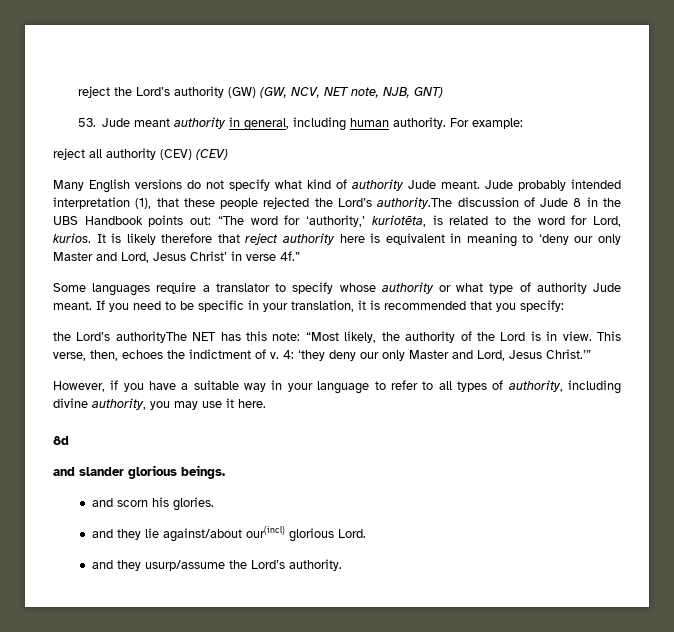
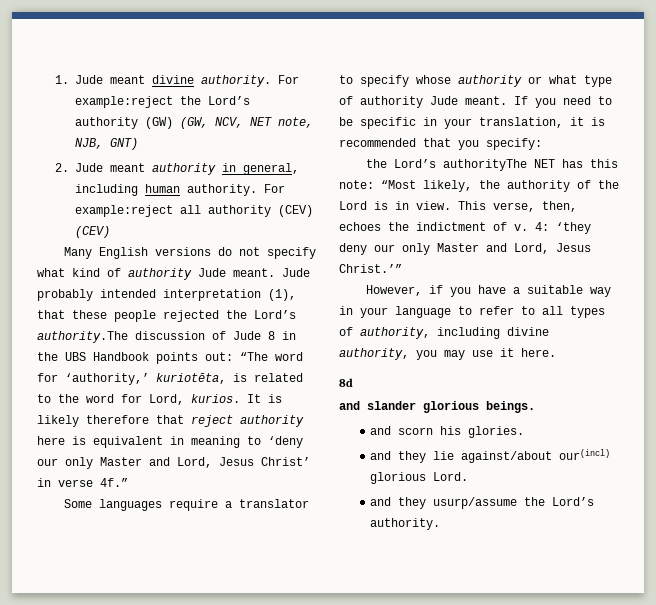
- reject the Lord’s authority (GW) (GW, NCV, NET note, NJB, GNT)
+ 1. Jude meant divine authority. For example:reject the Lord’s authority (GW) (GW, NCV, NET note, NJB, GNT)
- 53. Jude meant authority in general, including human authority.
+ 2. Jude meant authority in general, including human authority.
- For example:
- reject all authority (CEV) (CEV)
+ For example:reject all authority (CEV) (CEV)

